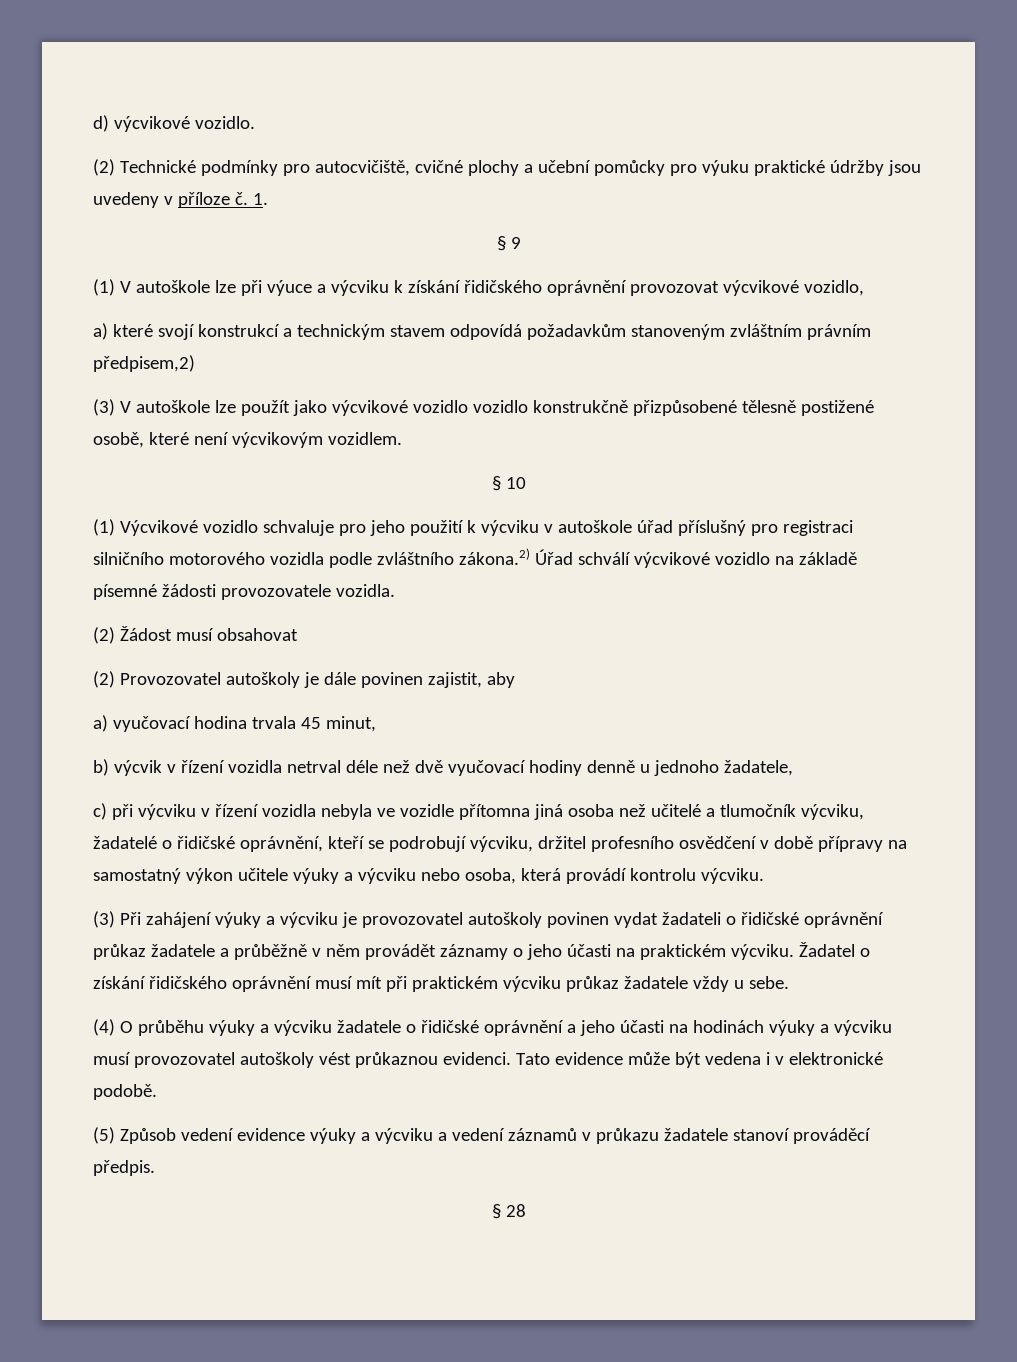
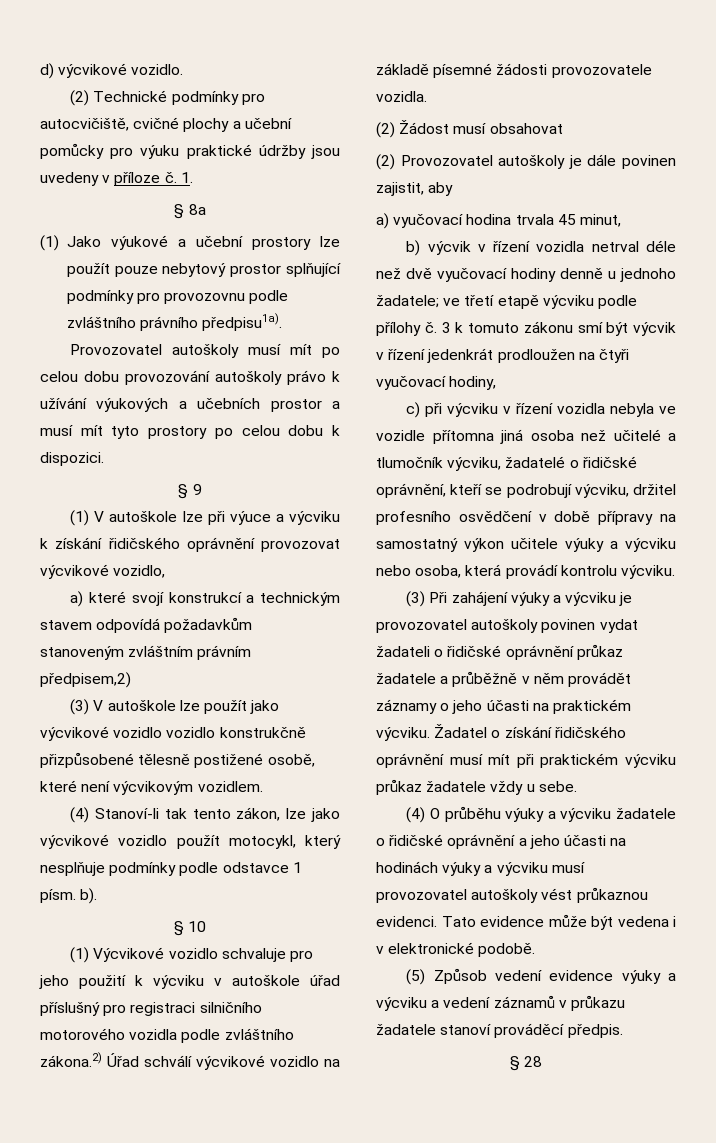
+ § 8a
+ (1) Jako výukové a učební prostory lze použít pouze nebytový prostor splňující podmínky pro provozovnu podle zvláštního právního předpisu1a).
+ Provozovatel autoškoly musí mít po celou dobu provozování autoškoly právo k užívání výukových a učebních prostor a musí mít tyto prostory po celou dobu k dispozici.
+ (4) Stanoví-li tak tento zákon, lze jako výcvikové vozidlo použít motocykl, který nesplňuje podmínky podle odstavce 1 písm. b).
- b) výcvik v řízení vozidla netrval déle než dvě vyučovací hodiny denně u jednoho žadatele,
+ b) výcvik v řízení vozidla netrval déle než dvě vyučovací hodiny denně u jednoho žadatele; ve třetí etapě výcviku podle přílohy č. 3 k tomuto zákonu smí být výcvik v řízení jedenkrát prodloužen na čtyři vyučovací hodiny,

